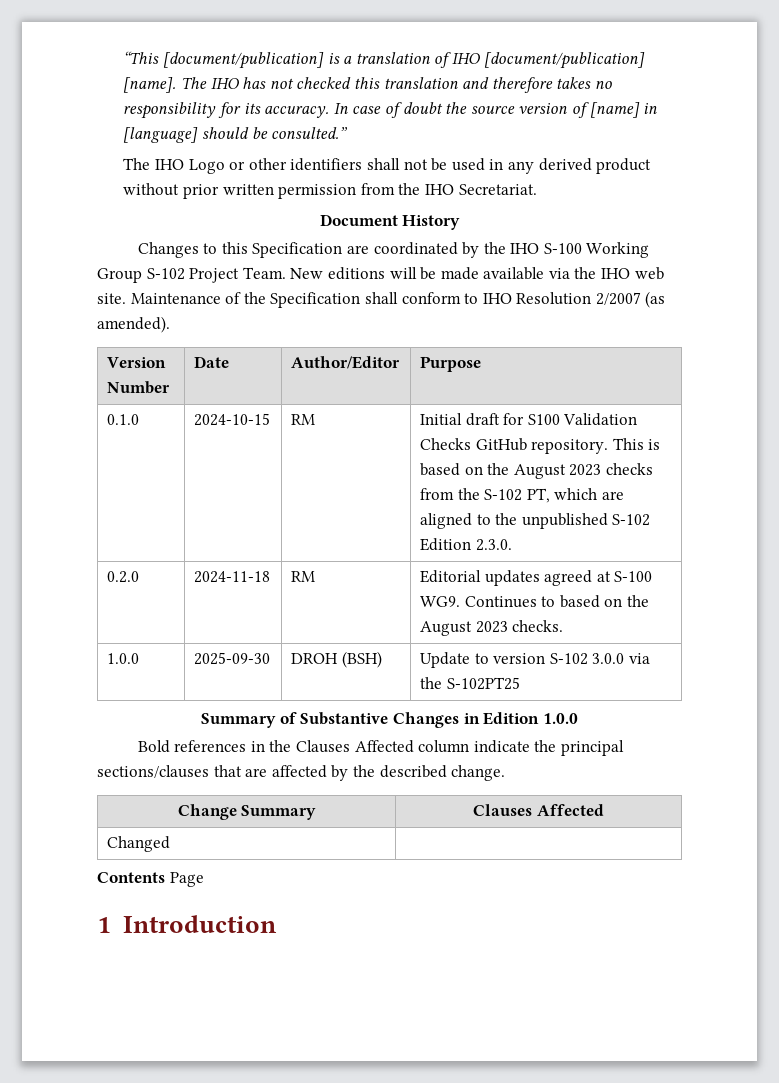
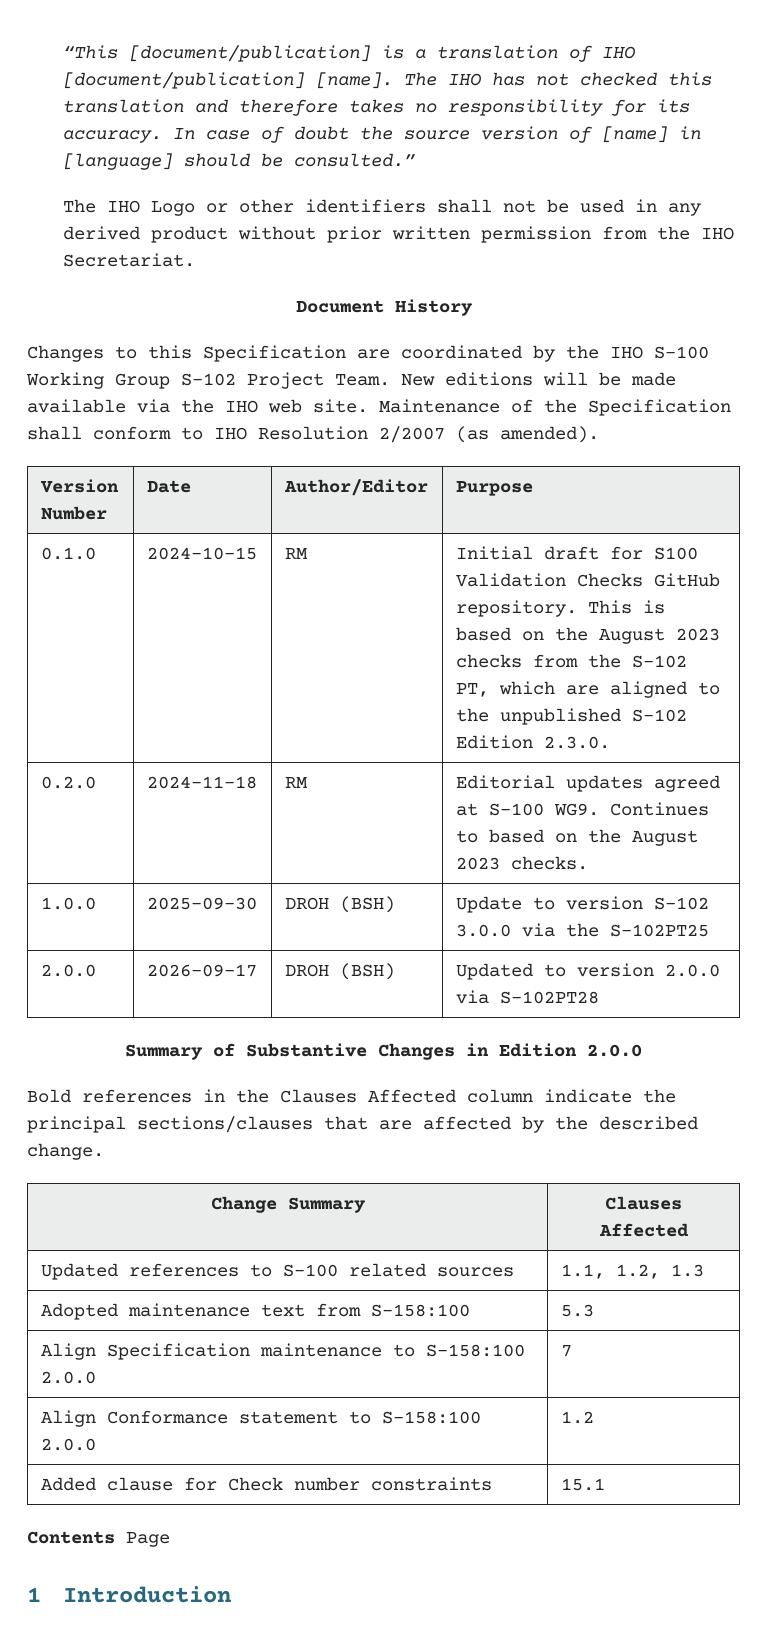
+ 2.0.0 | 2026-09-17 | DROH (BSH) | Updated to version 2.0.0 via S-102PT28
- Summary of Substantive Changes in Edition 1.0.0
+ Summary of Substantive Changes in Edition 2.0.0
- Changed |
+ Updated references to S-100 related sources | 1.1, 1.2, 1.3
+ Adopted maintenance text from S-158:100 | 5.3
+ Align Specification maintenance to S-158:100 2.0.0 | 7
+ Align Conformance statement to S-158:100 2.0.0 | 1.2
+ Added clause for Check number constraints | 15.1

